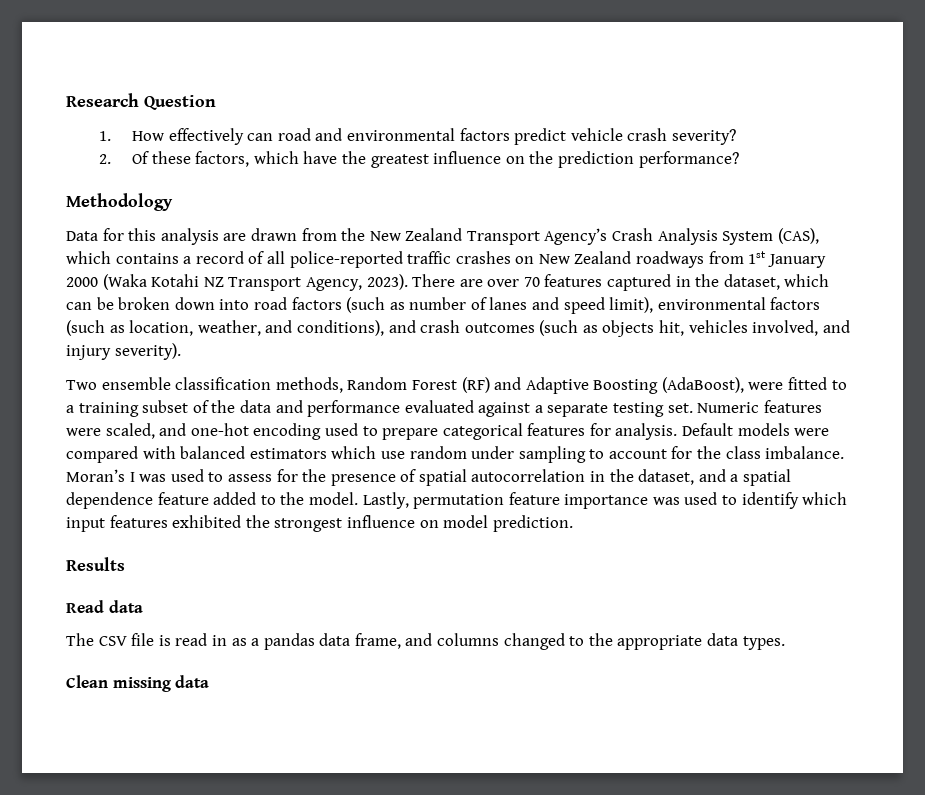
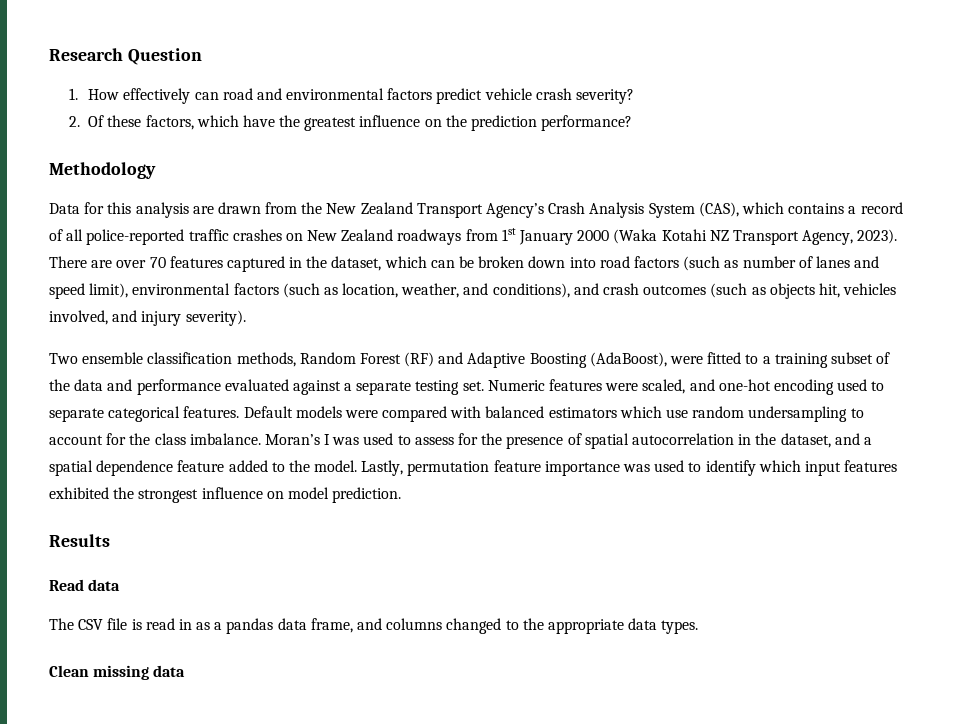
- Numeric features were scaled, and one-hot encoding used to prepare categorical features for analysis.
+ Numeric features were scaled, and one-hot encoding used to separate categorical features.
- Default models were compared with balanced estimators which use random under sampling to account for the class imbalance.
+ Default models were compared with balanced estimators which use random undersampling to account for the class imbalance.

